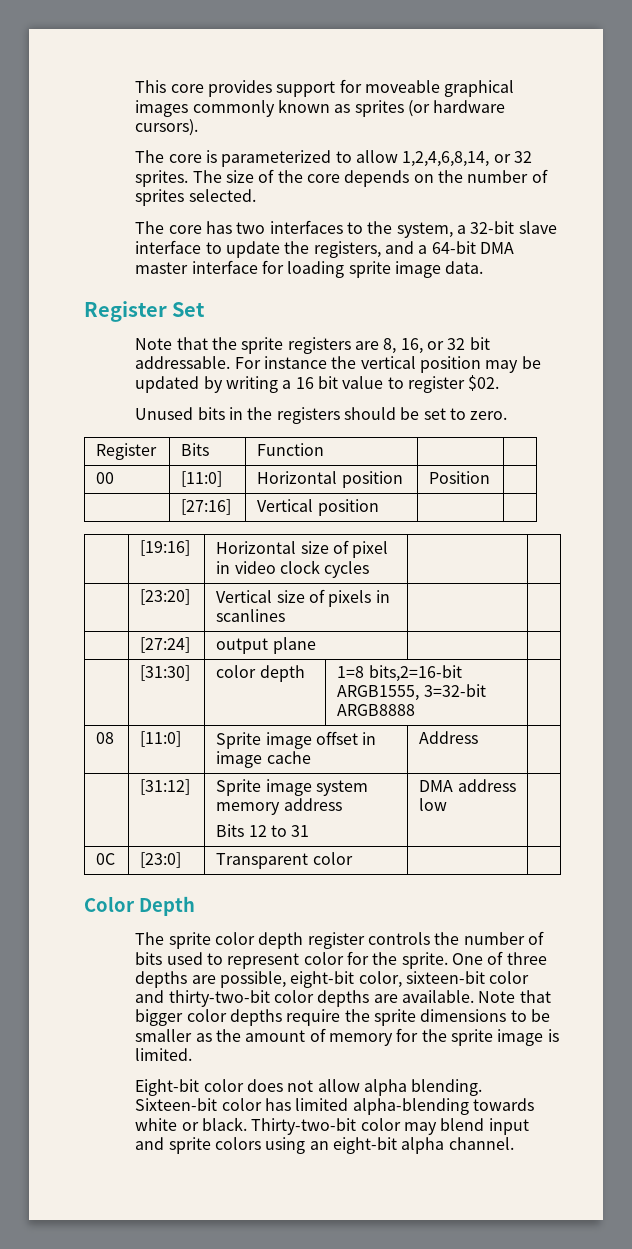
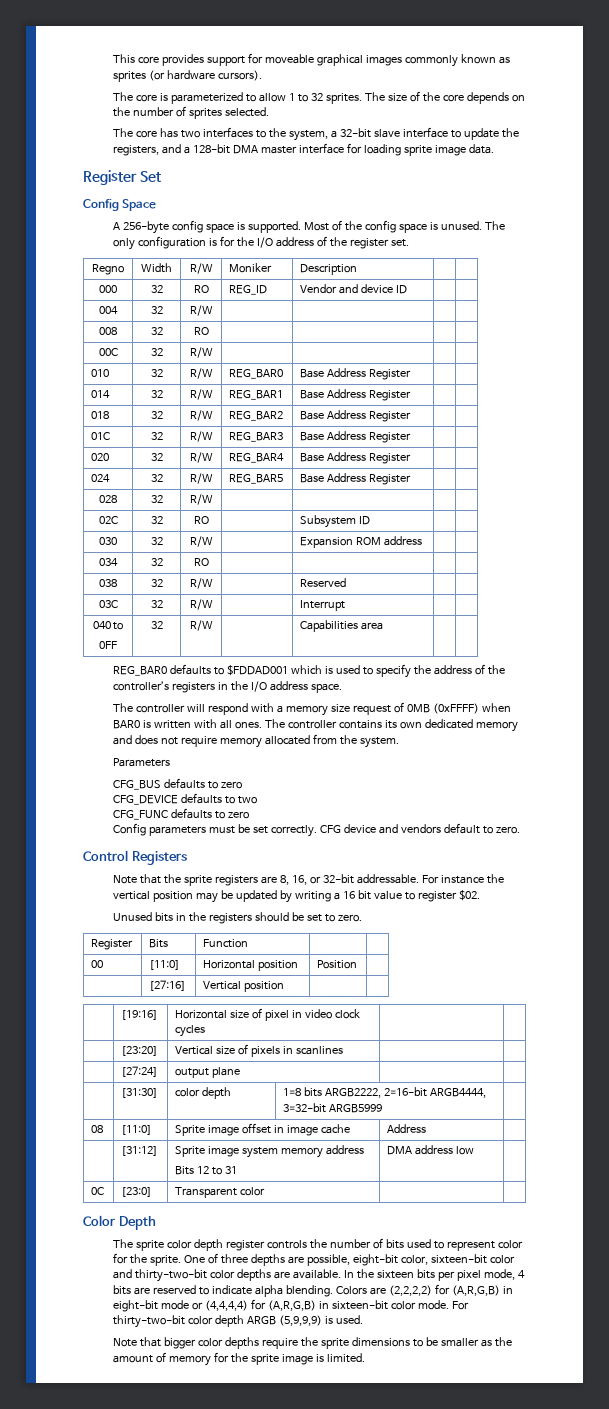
- The core is parameterized to allow 1,2,4,6,8,14, or 32 sprites.
+ The core is parameterized to allow 1 to 32 sprites.
- The core has two interfaces to the system, a 32-bit slave interface to update the registers, and a 64-bit DMA master interface for loading sprite image data.
+ The core has two interfaces to the system, a 32-bit slave interface to update the registers, and a 128-bit DMA master interface for loading sprite image data.
+ Config Space
+ A 256-byte config space is supported. Most of the config space is unused. The only configuration is for the I/O address of the register set.
+ Regno | Width | R/W | Moniker | Description | |
+ 000 | 32 | RO | REG_ID | Vendor and device ID | |
+ 004 | 32 | R/W | | | |
+ 008 | 32 | RO | | | |
+ 00C | 32 | R/W | | | |
+ 010 | 32 | R/W | REG_BAR0 | Base Address Register | |
+ 014 | 32 | R/W | REG_BAR1 | Base Address Register | |
+ 018 | 32 | R/W | REG_BAR2 | Base Address Register | |
+ 01C | 32 | R/W | REG_BAR3 | Base Address Register | |
+ 020 | 32 | R/W | REG_BAR4 | Base Address Register | |
+ 024 | 32 | R/W | REG_BAR5 | Base Address Register | |
+ 028 | 32 | R/W | | | |
+ 02C | 32 | RO | | Subsystem ID | |
+ 030 | 32 | R/W | | Expansion ROM address | |
+ 034 | 32 | RO | | | |
+ 038 | 32 | R/W | | Reserved | |
+ 03C | 32 | R/W | | Interrupt | |
+ 040 to
+ 0FF | 32 | R/W | | Capabilities area | |
+ REG_BAR0 defaults to $FDDAD001 which is used to specify the address of the controller’s registers in the I/O address space.
+ The controller will respond with a memory size request of 0MB (0xFFFF) when BAR0 is written with all ones. The controller contains its own dedicated memory and does not require memory allocated from the system.
+ Parameters
+ CFG_BUS defaults to zero
+ CFG_DEVICE defaults to two
+ CFG_FUNC defaults to zero
+ Config parameters must be set correctly. CFG device and vendors default to zero.
+ Control Registers
- Note that the sprite registers are 8, 16, or 32 bit addressable.
+ Note that the sprite registers are 8, 16, or 32-bit addressable.
- | [31:30] | color depth | 1=8 bits,2=16-bit ARGB1555, 3=32-bit ARGB8888 |
+ | [31:30] | color depth | 1=8 bits ARGB2222, 2=16-bit ARGB4444, 3=32-bit ARGB5999 |
- One of three depths are possible, eight-bit color, sixteen-bit color and thirty-two-bit color depths are available. Note that bigger color depths require the sprite dimensions to be smaller as the amount of memory for the sprite image is limited.
+ One of three depths are possible, eight-bit color, sixteen-bit color and thirty-two-bit color depths are available. In the sixteen bits per pixel mode, 4 bits are reserved to indicate alpha blending. Colors are (2,2,2,2) for (A,R,G,B) in eight-bit mode or (4,4,4,4) for (A,R,G,B) in sixteen-bit color mode. For thirty-two-bit color depth ARGB (5,9,9,9) is used.
+ Note that bigger color depths require the sprite dimensions to be smaller as the amount of memory for the sprite image is limited.
- Eight-bit color does not allow alpha blending. Sixteen-bit color has limited alpha-blending towards white or black. Thirty-two-bit color may blend input and sprite colors using an eight-bit alpha channel.

